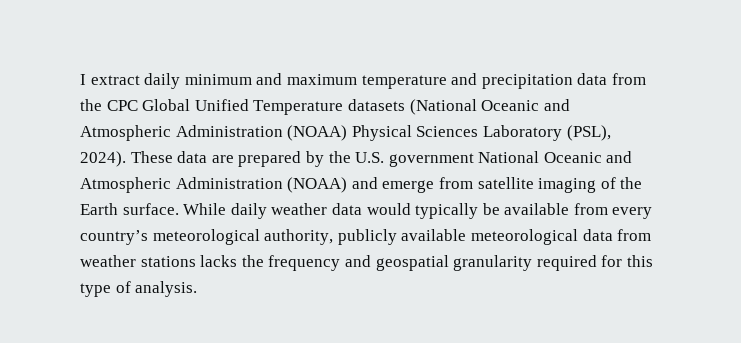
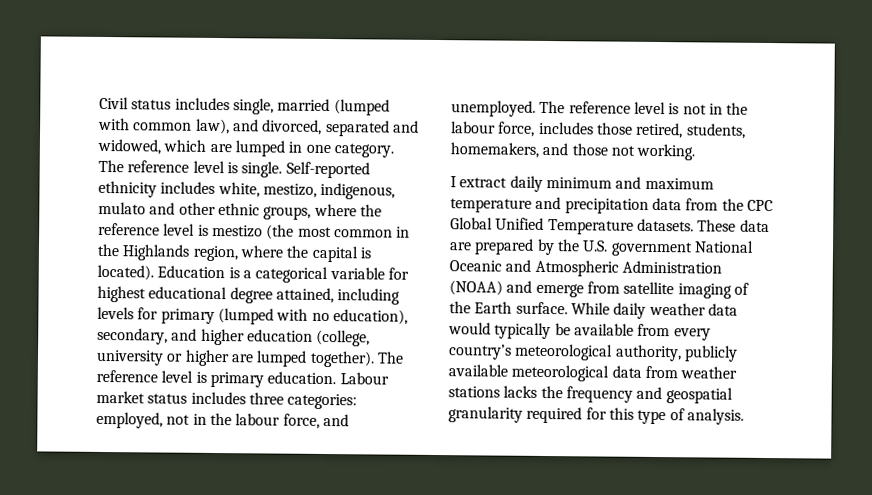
+ Civil status includes single, married (lumped with common law), and divorced, separated and widowed, which are lumped in one category. The reference level is single. Self-reported ethnicity includes white, mestizo, indigenous, mulato and other ethnic groups, where the reference level is mestizo (the most common in the Highlands region, where the capital is located). Education is a categorical variable for highest educational degree attained, including levels for primary (lumped with no education), secondary, and higher education (college, university or higher are lumped together). The reference level is primary education. Labour market status includes three categories: employed, not in the labour force, and unemployed. The reference level is not in the labour force, includes those retired, students, homemakers, and those not working.
- I extract daily minimum and maximum temperature and precipitation data from the CPC Global Unified Temperature datasets (National Oceanic and Atmospheric Administration (NOAA) Physical Sciences Laboratory (PSL), 2024).
+ I extract daily minimum and maximum temperature and precipitation data from the CPC Global Unified Temperature datasets.

